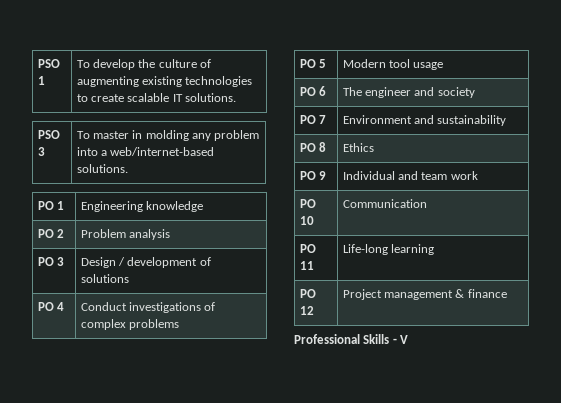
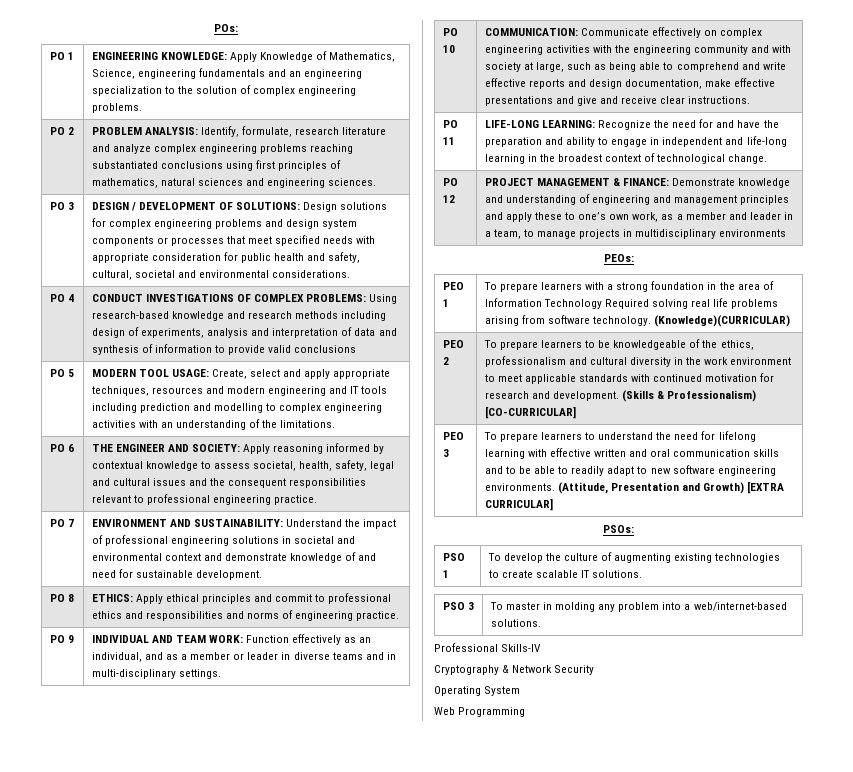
+ POs:
+ PO 1 | ENGINEERING KNOWLEDGE: Apply Knowledge of Mathematics, Science, engineering fundamentals and an engineering specialization to the solution of complex engineering problems.
+ PO 2 | PROBLEM ANALYSIS: Identify, formulate, research literature and analyze complex engineering problems reaching substantiated conclusions using first principles of mathematics, natural sciences and engineering sciences.
+ PO 3 | DESIGN / DEVELOPMENT OF SOLUTIONS: Design solutions for complex engineering problems and design system components or processes that meet specified needs with appropriate consideration for public health and safety, cultural, societal and environmental considerations.
+ PO 4 | CONDUCT INVESTIGATIONS OF COMPLEX PROBLEMS: Using research-based knowledge and research methods including design of experiments, analysis and interpretation of data and synthesis of information to provide valid conclusions
+ PO 5 | MODERN TOOL USAGE: Create, select and apply appropriate techniques, resources and modern engineering and IT tools including prediction and modelling to complex engineering activities with an understanding of the limitations.
+ PO 6 | THE ENGINEER AND SOCIETY: Apply reasoning informed by contextual knowledge to assess societal, health, safety, legal and cultural issues and the consequent responsibilities relevant to professional engineering practice.
+ PO 7 | ENVIRONMENT AND SUSTAINABILITY: Understand the impact of professional engineering solutions in societal and environmental context and demonstrate knowledge of and need for sustainable development.
+ PO 8 | ETHICS: Apply ethical principles and commit to professional ethics and responsibilities and norms of engineering practice.
+ PO 9 | INDIVIDUAL AND TEAM WORK: Function effectively as an individual, and as a member or leader in diverse teams and in multi-disciplinary settings.
+ PO 10 | COMMUNICATION: Communicate effectively on complex engineering activities with the engineering community and with society at large, such as being able to comprehend and write effective reports and design documentation, make effective presentations and give and receive clear instructions.
+ PO 11 | LIFE-LONG LEARNING: Recognize the need for and have the preparation and ability to engage in independent and life-long learning in the broadest context of technological change.
+ PO 12 | PROJECT MANAGEMENT & FINANCE: Demonstrate knowledge and understanding of engineering and management principles and apply these to one’s own work, as a member and leader in a team, to manage projects in multidisciplinary environments
+ PEOs:
+ PEO 1 | To prepare learners with a strong foundation in the area of Information Technology Required solving real life problems arising from software technology. (Knowledge)(CURRICULAR)
+ PEO 2 | To prepare learners to be knowledgeable of the ethics, professionalism and cultural diversity in the work environment to meet applicable standards with continued motivation for research and development. (Skills & Professionalism) [CO-CURRICULAR]
+ PEO 3 | To prepare learners to understand the need for lifelong learning with effective written and oral communication skills and to be able to readily adapt to new software engineering environments. (Attitude, Presentation and Growth) [EXTRA CURRICULAR]
+ PSOs:
- PO 1 | Engineering knowledge
- PO 2 | Problem analysis
- PO 3 | Design / development of solutions
- PO 4 | Conduct investigations of complex problems
- PO 5 | Modern tool usage
- PO 6 | The engineer and society
- PO 7 | Environment and sustainability
- PO 8 | Ethics
- PO 9 | Individual and team work
- PO 10 | Communication
- PO 11 | Life-long learning
- PO 12 | Project management & finance
- Professional Skills - V
+ Professional Skills-IV
+ Cryptography & Network Security
+ Operating System
+ Web Programming

